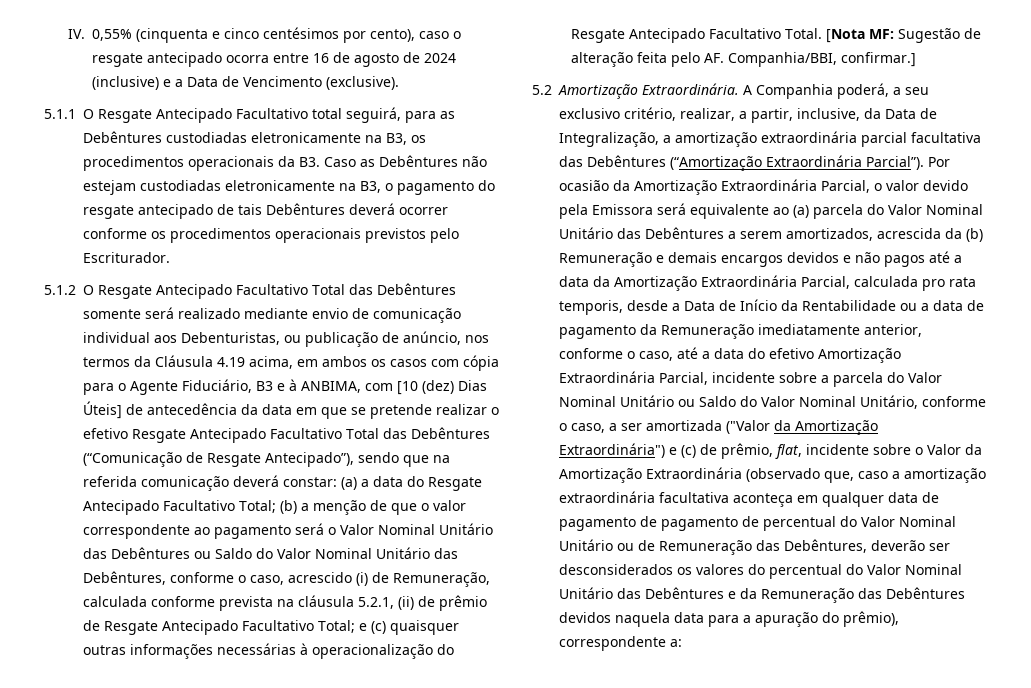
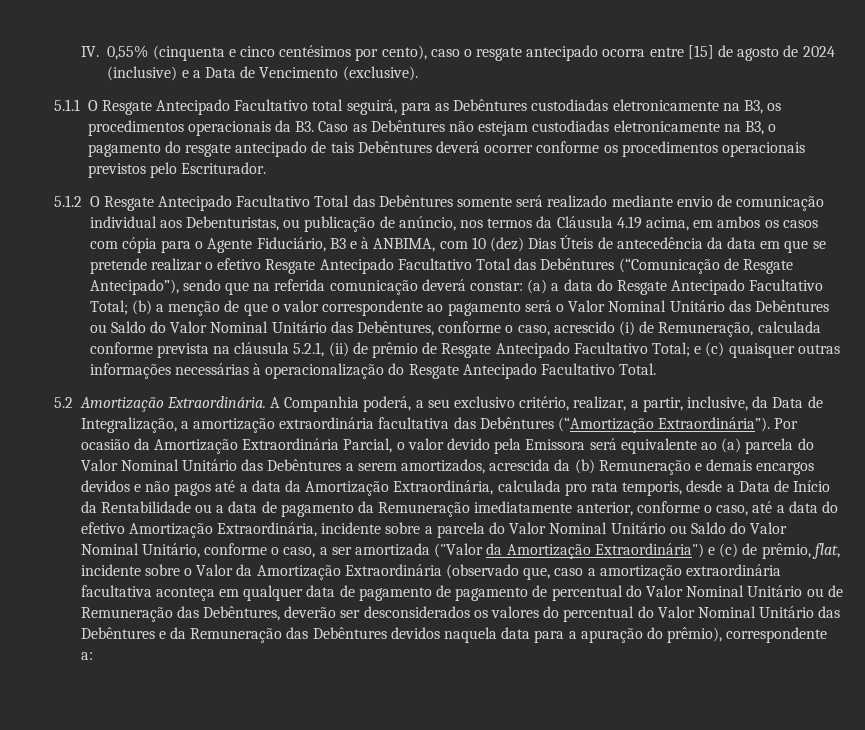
- IV. 0,55% (cinquenta e cinco centésimos por cento), caso o resgate antecipado ocorra entre 16 de agosto de 2024 (inclusive) e a Data de Vencimento (exclusive).
+ IV. 0,55% (cinquenta e cinco centésimos por cento), caso o resgate antecipado ocorra entre [15] de agosto de 2024 (inclusive) e a Data de Vencimento (exclusive).
- 5.1.2 O Resgate Antecipado Facultativo Total das Debêntures somente será realizado mediante envio de comunicação individual aos Debenturistas, ou publicação de anúncio, nos termos da Cláusula 4.19 acima, em ambos os casos com cópia para o Agente Fiduciário, B3 e à ANBIMA, com [10 (dez) Dias Úteis] de antecedência da data em que se pretende realizar o efetivo Resgate Antecipado Facultativo Total das Debêntures (“Comunicação de Resgate Antecipado”), sendo que na referida comunicação deverá constar:
+ 5.1.2 O Resgate Antecipado Facultativo Total das Debêntures somente será realizado mediante envio de comunicação individual aos Debenturistas, ou publicação de anúncio, nos termos da Cláusula 4.19 acima, em ambos os casos com cópia para o Agente Fiduciário, B3 e à ANBIMA, com 10 (dez) Dias Úteis de antecedência da data em que se pretende realizar o efetivo Resgate Antecipado Facultativo Total das Debêntures (“Comunicação de Resgate Antecipado”), sendo que na referida comunicação deverá constar:
- [Nota MF: Sugestão de alteração feita pelo AF. Companhia/BBI, confirmar.]
- A Companhia poderá, a seu exclusivo critério, realizar, a partir, inclusive, da Data de Integralização, a amortização extraordinária parcial facultativa das Debêntures (“Amortização Extraordinária Parcial”).
+ A Companhia poderá, a seu exclusivo critério, realizar, a partir, inclusive, da Data de Integralização, a amortização extraordinária facultativa das Debêntures (“Amortização Extraordinária”).
- Por ocasião da Amortização Extraordinária Parcial, o valor devido pela Emissora será equivalente ao (a) parcela do Valor Nominal Unitário das Debêntures a serem amortizados, acrescida da (b) Remuneração e demais encargos devidos e não pagos até a data da Amortização Extraordinária Parcial, calculada pro rata temporis, desde a Data de Início da Rentabilidade ou a data de pagamento da Remuneração imediatamente anterior, conforme o caso, até a data do efetivo Amortização Extraordinária Parcial, incidente sobre a parcela do Valor Nominal Unitário ou Saldo do Valor Nominal Unitário, conforme o caso, a ser amortizada ("Valor da Amortização Extraordinária") e (c) de prêmio, flat, incidente sobre o Valor da Amortização Extraordinária (observado que, caso a amortização extraordinária facultativa aconteça em qualquer data de pagamento de pagamento de percentual do Valor Nominal Unitário ou de Remuneração das Debêntures, deverão ser desconsiderados os valores do percentual do Valor Nominal Unitário das Debêntures e da Remuneração das Debêntures devidos naquela data para a apuração do prêmio), correspondente a:
+ Por ocasião da Amortização Extraordinária Parcial, o valor devido pela Emissora será equivalente ao (a) parcela do Valor Nominal Unitário das Debêntures a serem amortizados, acrescida da (b) Remuneração e demais encargos devidos e não pagos até a data da Amortização Extraordinária, calculada pro rata temporis, desde a Data de Início da Rentabilidade ou a data de pagamento da Remuneração imediatamente anterior, conforme o caso, até a data do efetivo Amortização Extraordinária, incidente sobre a parcela do Valor Nominal Unitário ou Saldo do Valor Nominal Unitário, conforme o caso, a ser amortizada ("Valor da Amortização Extraordinária") e (c) de prêmio, flat, incidente sobre o Valor da Amortização Extraordinária (observado que, caso a amortização extraordinária facultativa aconteça em qualquer data de pagamento de pagamento de percentual do Valor Nominal Unitário ou de Remuneração das Debêntures, deverão ser desconsiderados os valores do percentual do Valor Nominal Unitário das Debêntures e da Remuneração das Debêntures devidos naquela data para a apuração do prêmio), correspondente a:

